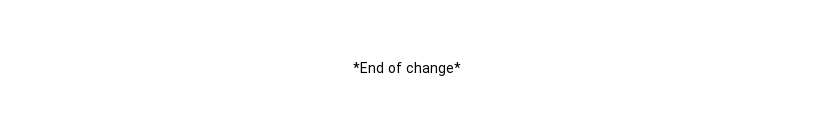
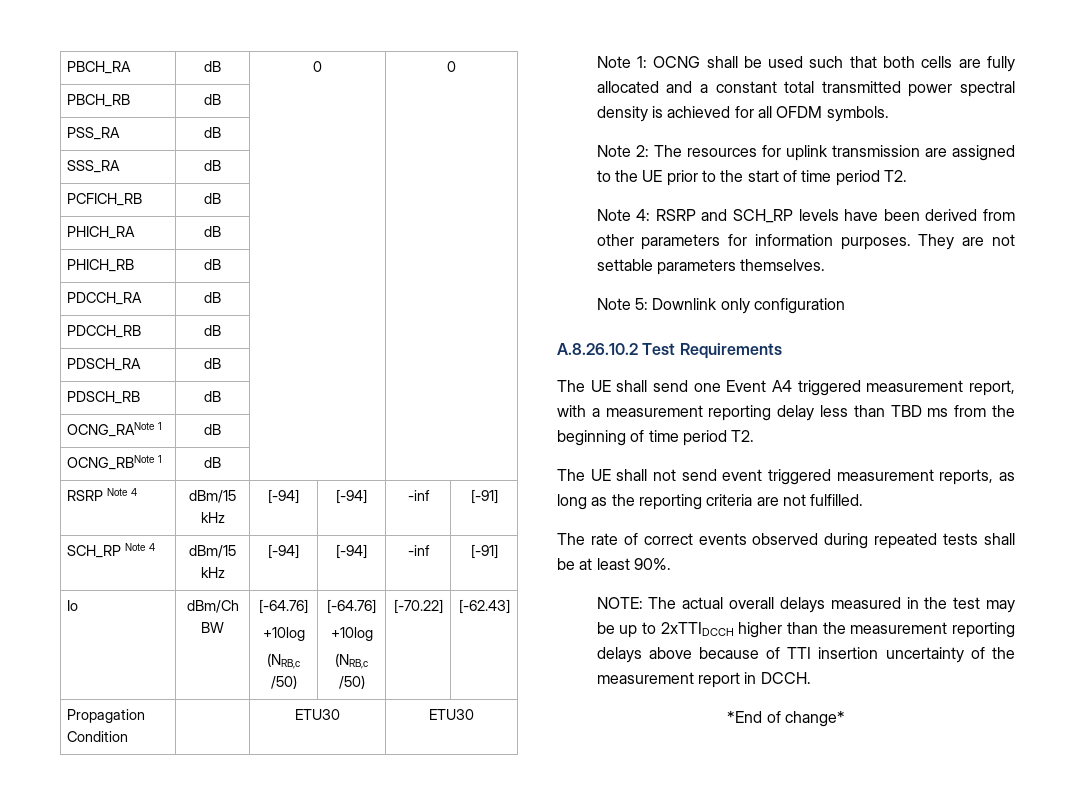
+ PBCH_RA | dB | 0 | 0
+ PBCH_RB | dB | |
+ PSS_RA | dB | |
+ SSS_RA | dB | |
+ PCFICH_RB | dB | |
+ PHICH_RA | dB | |
+ PHICH_RB | dB | |
+ PDCCH_RA | dB | |
+ PDCCH_RB | dB | |
+ PDSCH_RA | dB | |
+ PDSCH_RB | dB | |
+ OCNG_RANote 1 | dB | |
+ OCNG_RBNote 1 | dB | |
+ RSRP Note 4 | dBm/15 kHz | [-94] | [-94] | -inf | [-91]
+ SCH_RP Note 4 | dBm/15 kHz | [-94] | [-94] | -inf | [-91]
+ Io | dBm/Ch BW | [-64.76]
+ +10log
+ (NRB,c /50) | [-64.76]
+ +10log
+ (NRB,c /50) | [-70.22] | [-62.43]
+ Propagation Condition | | ETU30 | ETU30
+ Note 1: OCNG shall be used such that both cells are fully allocated and a constant total transmitted power spectral density is achieved for all OFDM symbols.
+ Note 2: The resources for uplink transmission are assigned to the UE prior to the start of time period T2.
+ Note 4: RSRP and SCH_RP levels have been derived from other parameters for information purposes. They are not settable parameters themselves.
+ Note 5: Downlink only configuration
+ A.8.26.10.2 Test Requirements
+ The UE shall send one Event A4 triggered measurement report, with a measurement reporting delay less than TBD ms from the beginning of time period T2.
+ The UE shall not send event triggered measurement reports, as long as the reporting criteria are not fulfilled.
+ The rate of correct events observed during repeated tests shall be at least 90%.
+ NOTE: The actual overall delays measured in the test may be up to 2xTTIDCCH higher than the measurement reporting delays above because of TTI insertion uncertainty of the measurement report in DCCH.

